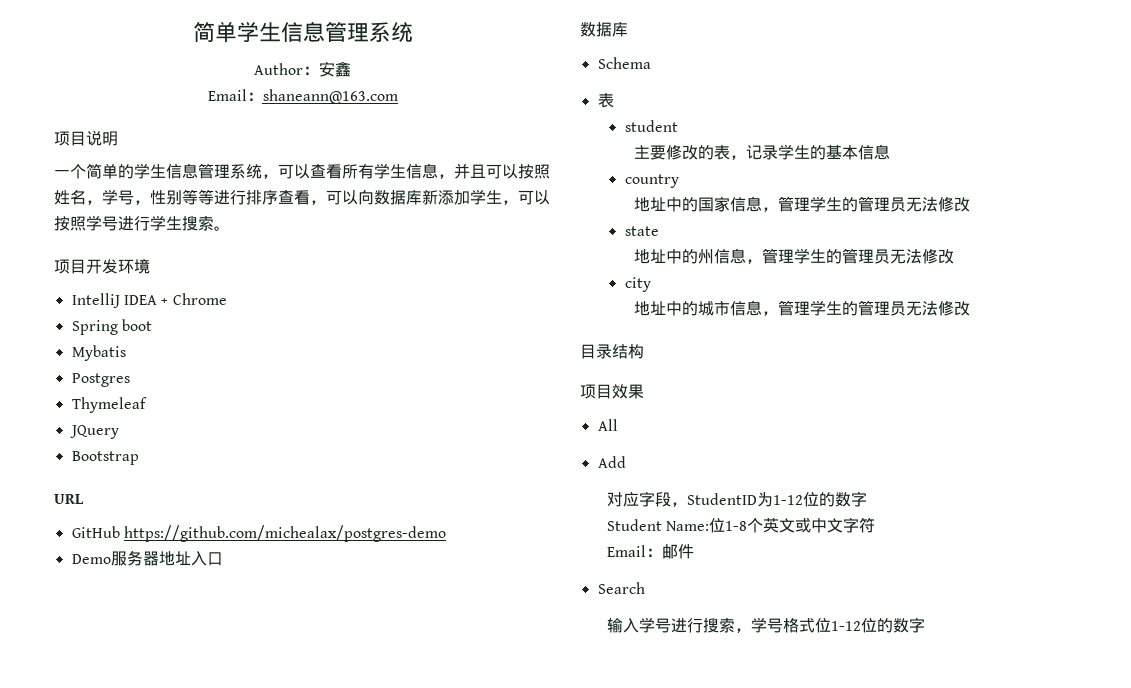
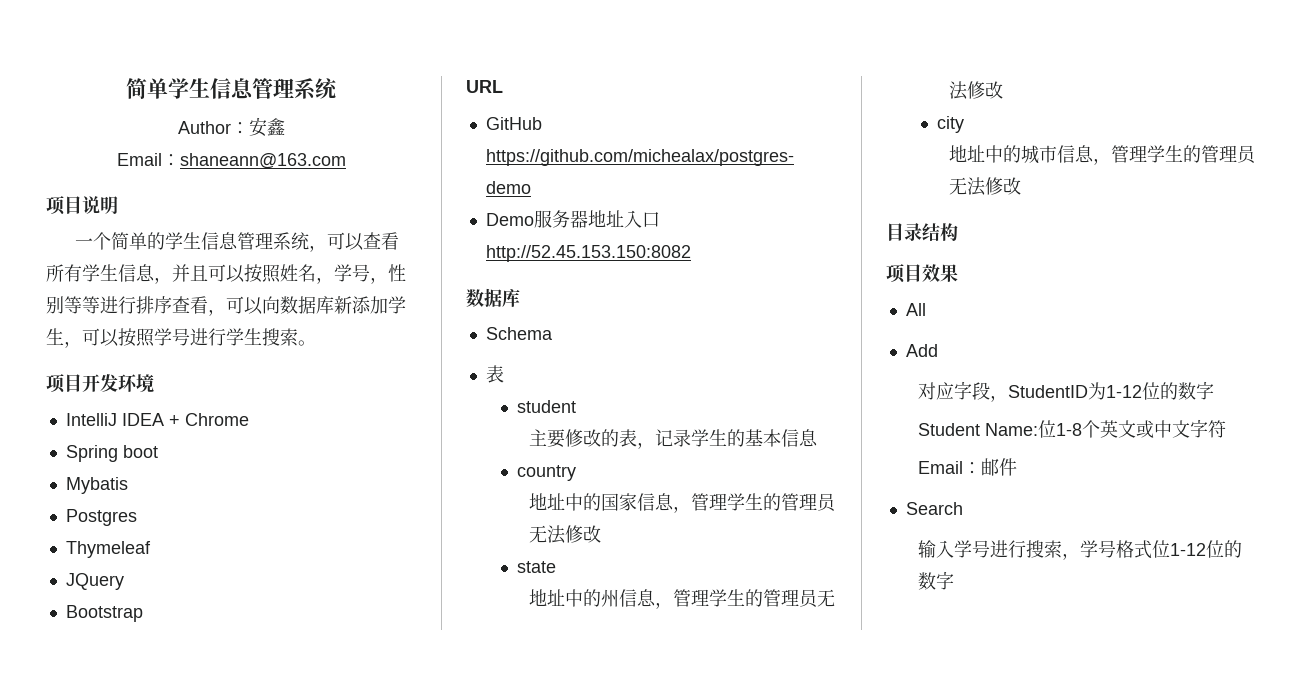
- Demo服务器地址入口
+ Demo服务器地址入口http://52.45.153.150:8082

